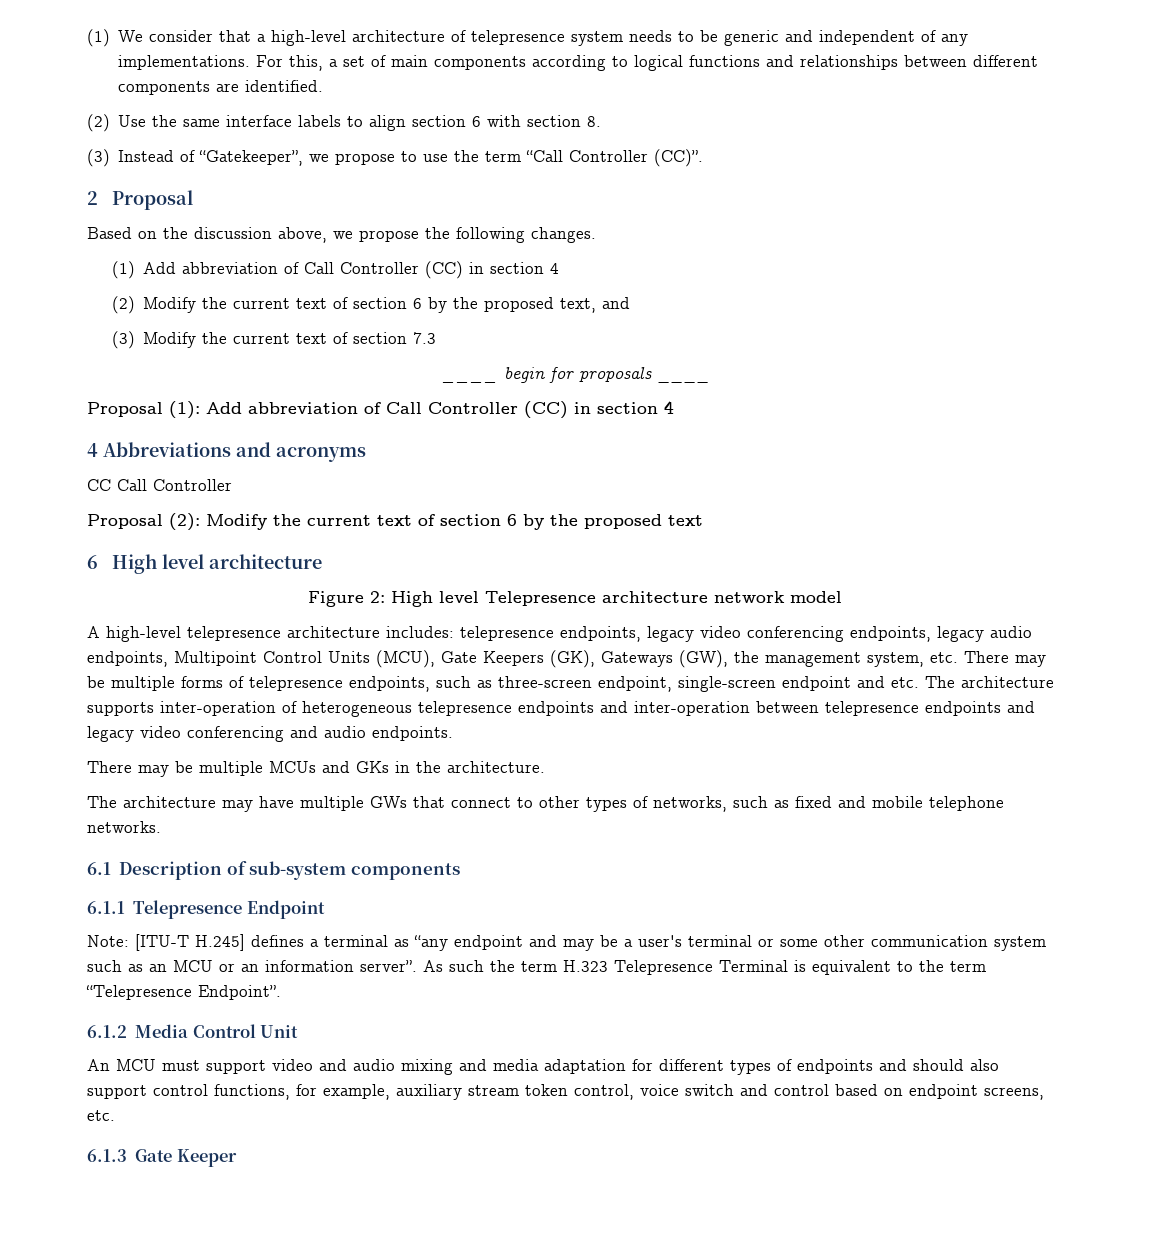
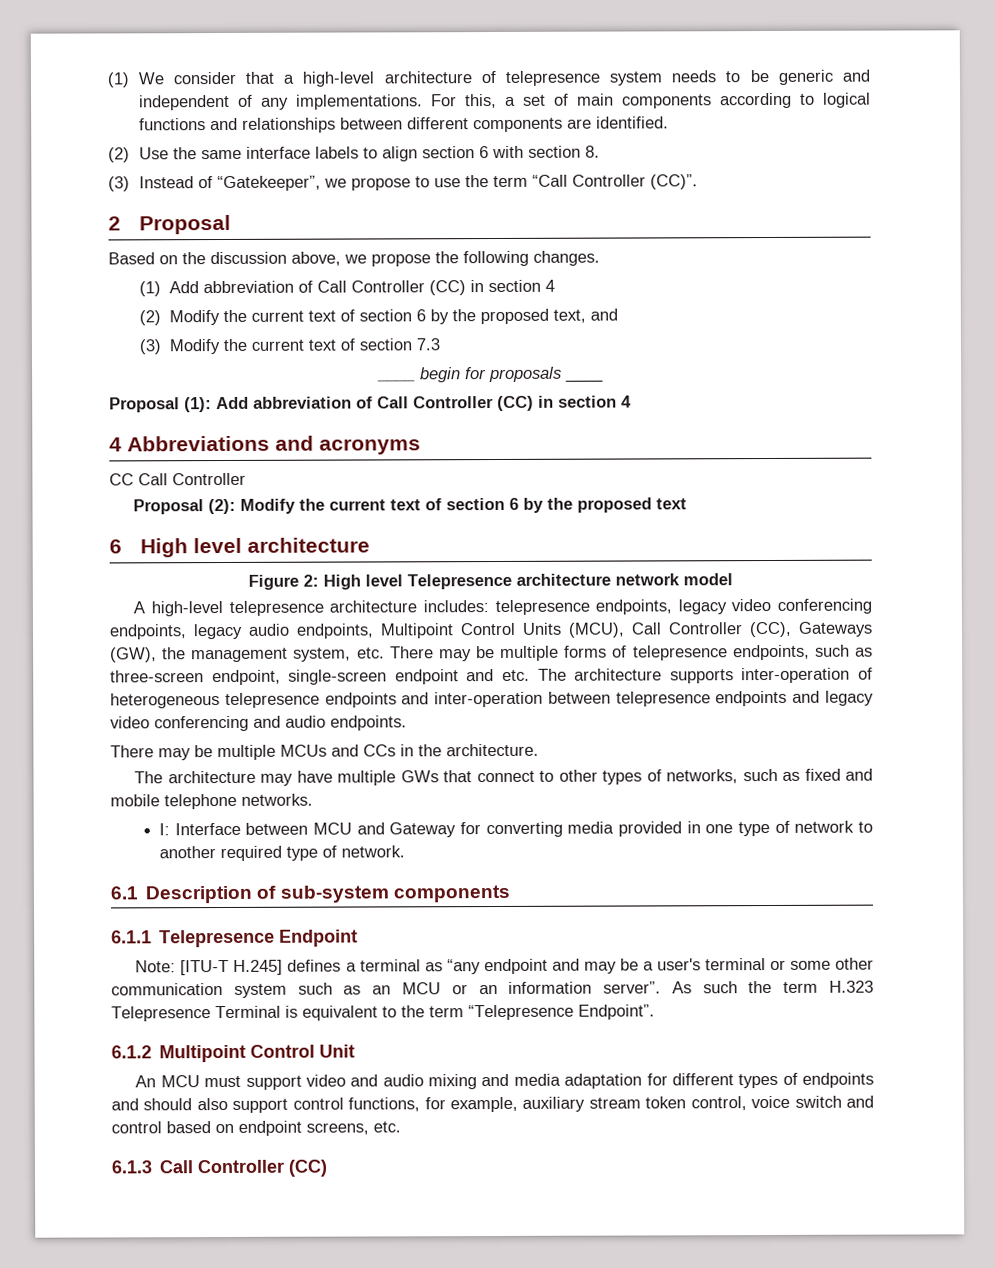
- A high-level telepresence architecture includes: telepresence endpoints, legacy video conferencing endpoints, legacy audio endpoints, Multipoint Control Units (MCU), Gate Keepers (GK), Gateways (GW), the management system, etc. There may be multiple forms of telepresence endpoints, such as three-screen endpoint, single-screen endpoint and etc. The architecture supports inter-operation of heterogeneous telepresence endpoints and inter-operation between telepresence endpoints and legacy video conferencing and audio endpoints.
+ A high-level telepresence architecture includes: telepresence endpoints, legacy video conferencing endpoints, legacy audio endpoints, Multipoint Control Units (MCU), Call Controller (CC), Gateways (GW), the management system, etc. There may be multiple forms of telepresence endpoints, such as three-screen endpoint, single-screen endpoint and etc. The architecture supports inter-operation of heterogeneous telepresence endpoints and inter-operation between telepresence endpoints and legacy video conferencing and audio endpoints.
- There may be multiple MCUs and GKs in the architecture.
+ There may be multiple MCUs and CCs in the architecture.
+ I: Interface between MCU and Gateway for converting media provided in one type of network to another required type of network.
- 6.1.2 Media Control Unit
+ 6.1.2 Multipoint Control Unit
- 6.1.3 Gate Keeper
+ 6.1.3 Call Controller (CC)

